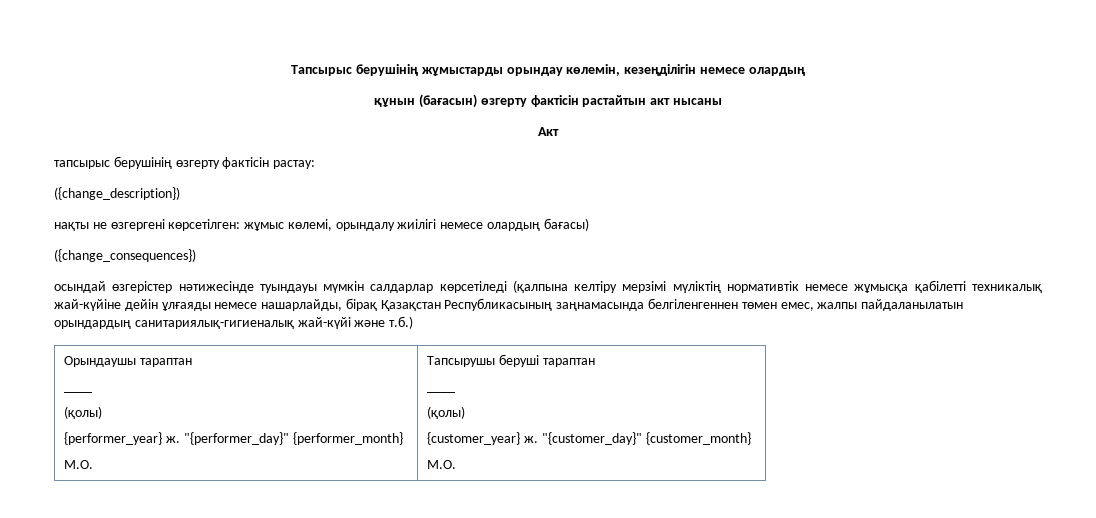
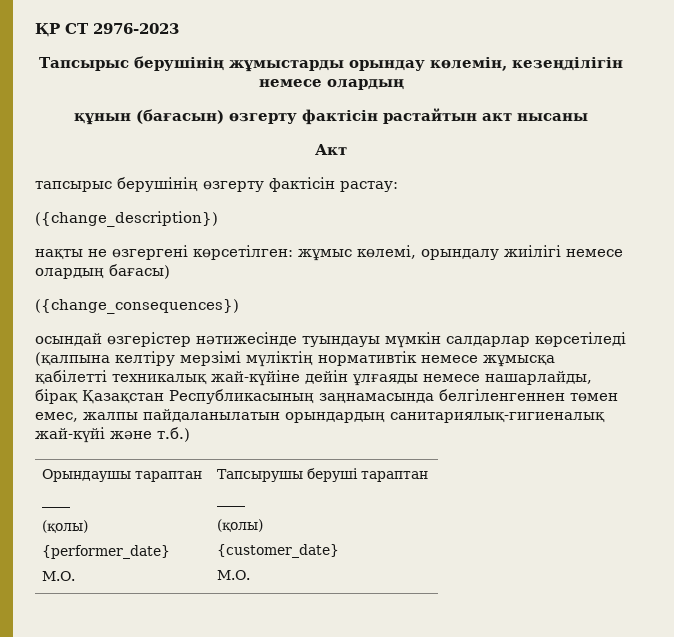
+ ҚР СТ 2976-2023
  Орындаушы тараптан
  ____
  (қолы)
- {performer_year} ж. "{performer_day}" {performer_month}
+ {performer_date}
  М.О. | Тапсырушы беруші тараптан
  ____
  (қолы)
- {customer_year} ж. "{customer_day}" {customer_month}
+ {customer_date}

